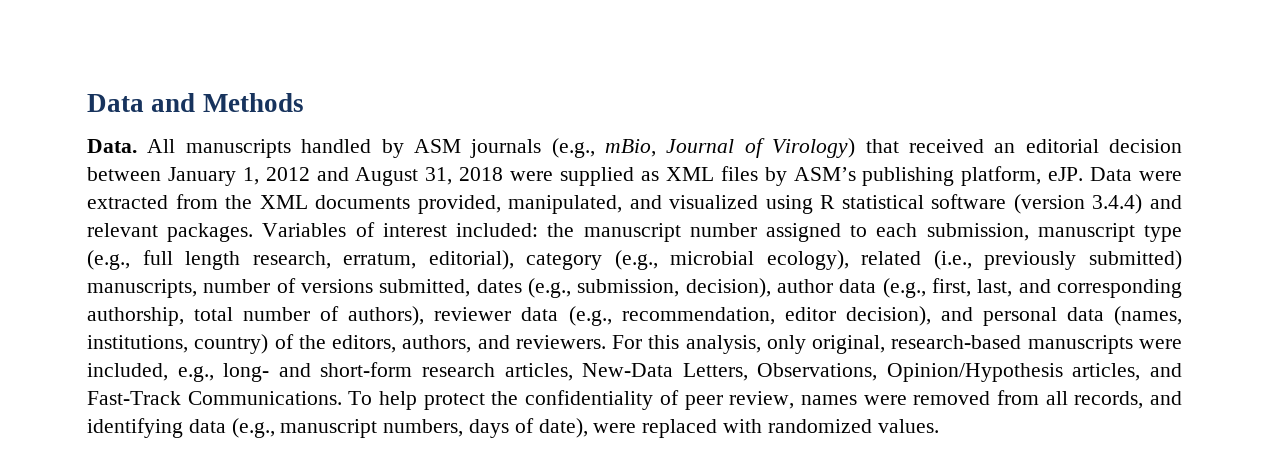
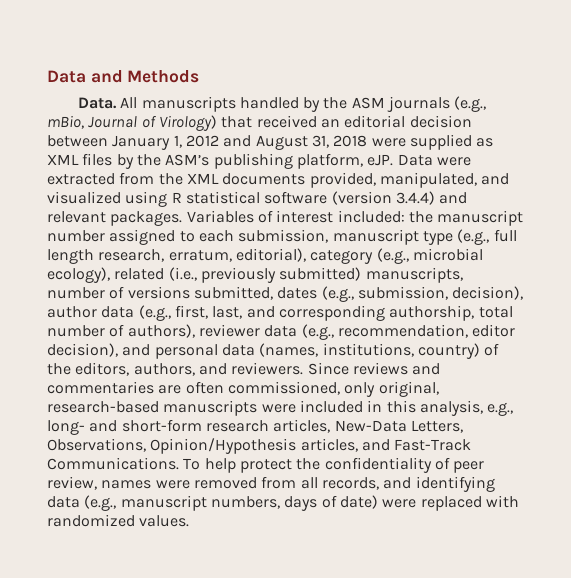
- All manuscripts handled by ASM journals (e.g., mBio, Journal of Virology) that received an editorial decision between January 1, 2012 and August 31, 2018 were supplied as XML files by ASM’s publishing platform, eJP.
+ All manuscripts handled by the ASM journals (e.g., mBio, Journal of Virology) that received an editorial decision between January 1, 2012 and August 31, 2018 were supplied as XML files by the ASM’s publishing platform, eJP.
- For this analysis, only original, research-based manuscripts were included, e.g., long- and short-form research articles, New-Data Letters, Observations, Opinion/Hypothesis articles, and Fast-Track Communications.
+ Since reviews and commentaries are often commissioned, only original, research-based manuscripts were included in this analysis, e.g., long- and short-form research articles, New-Data Letters, Observations, Opinion/Hypothesis articles, and Fast-Track Communications.
- To help protect the confidentiality of peer review, names were removed from all records, and identifying data (e.g., manuscript numbers, days of date), were replaced with randomized values.
+ To help protect the confidentiality of peer review, names were removed from all records, and identifying data (e.g., manuscript numbers, days of date) were replaced with randomized values.

